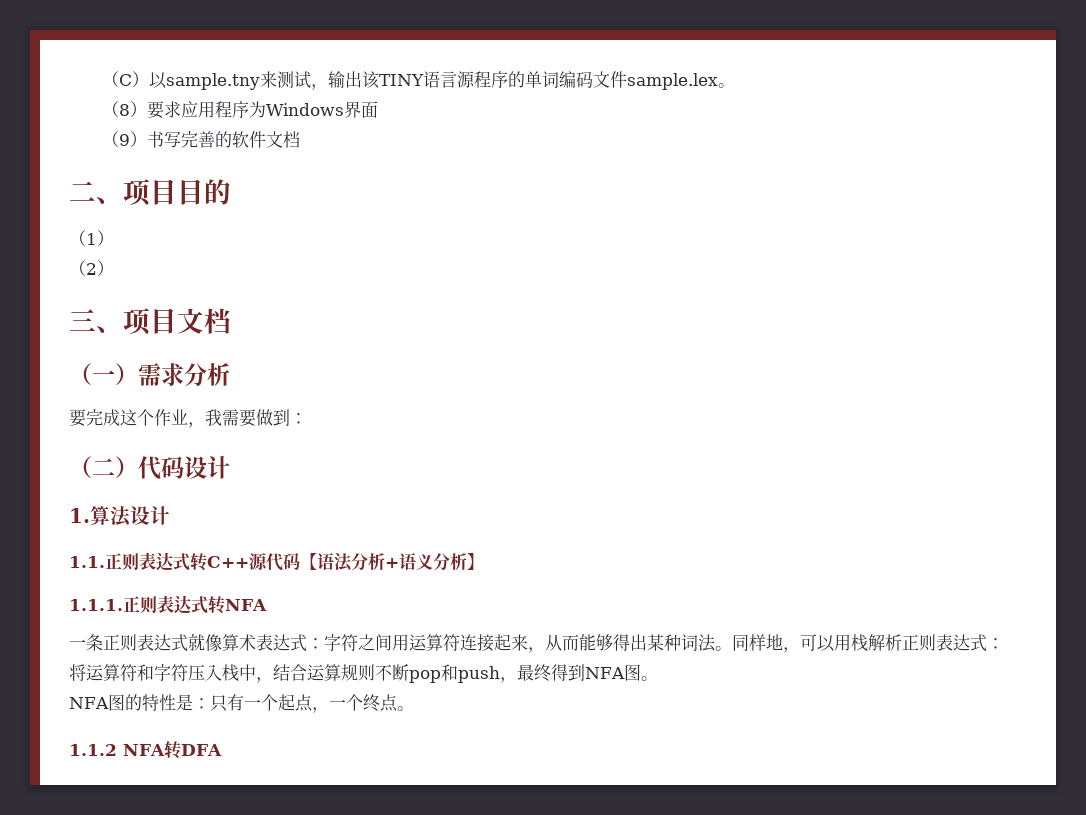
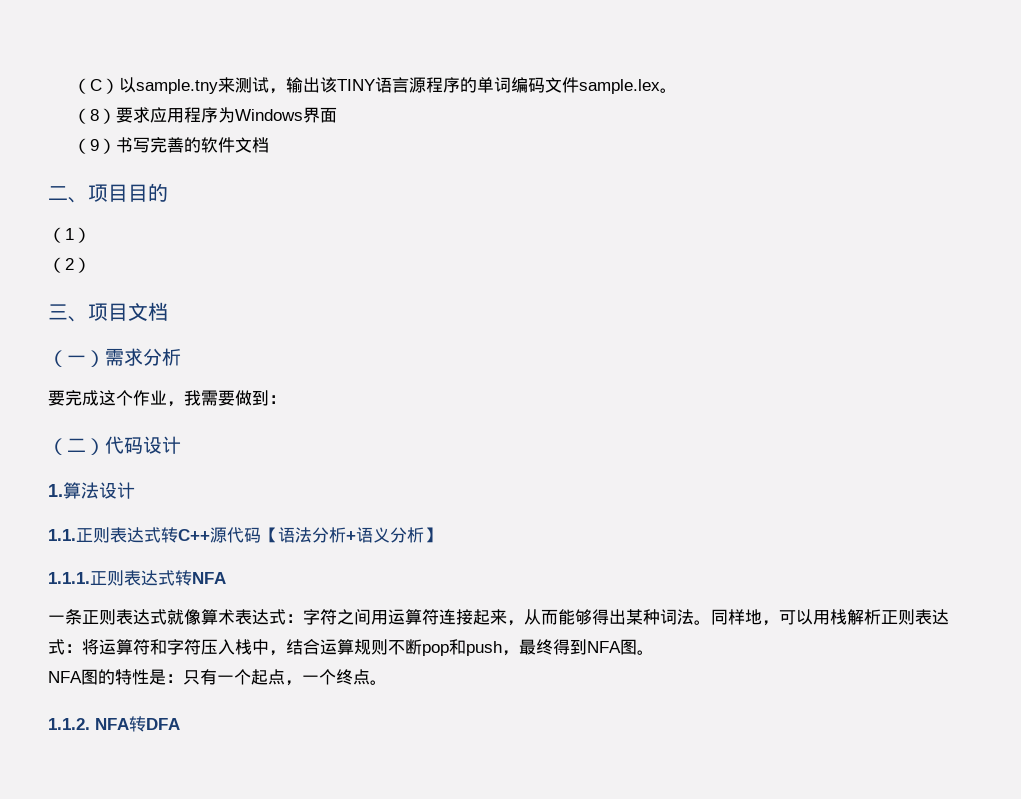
- 1.1.2 NFA转DFA
+ 1.1.2. NFA转DFA

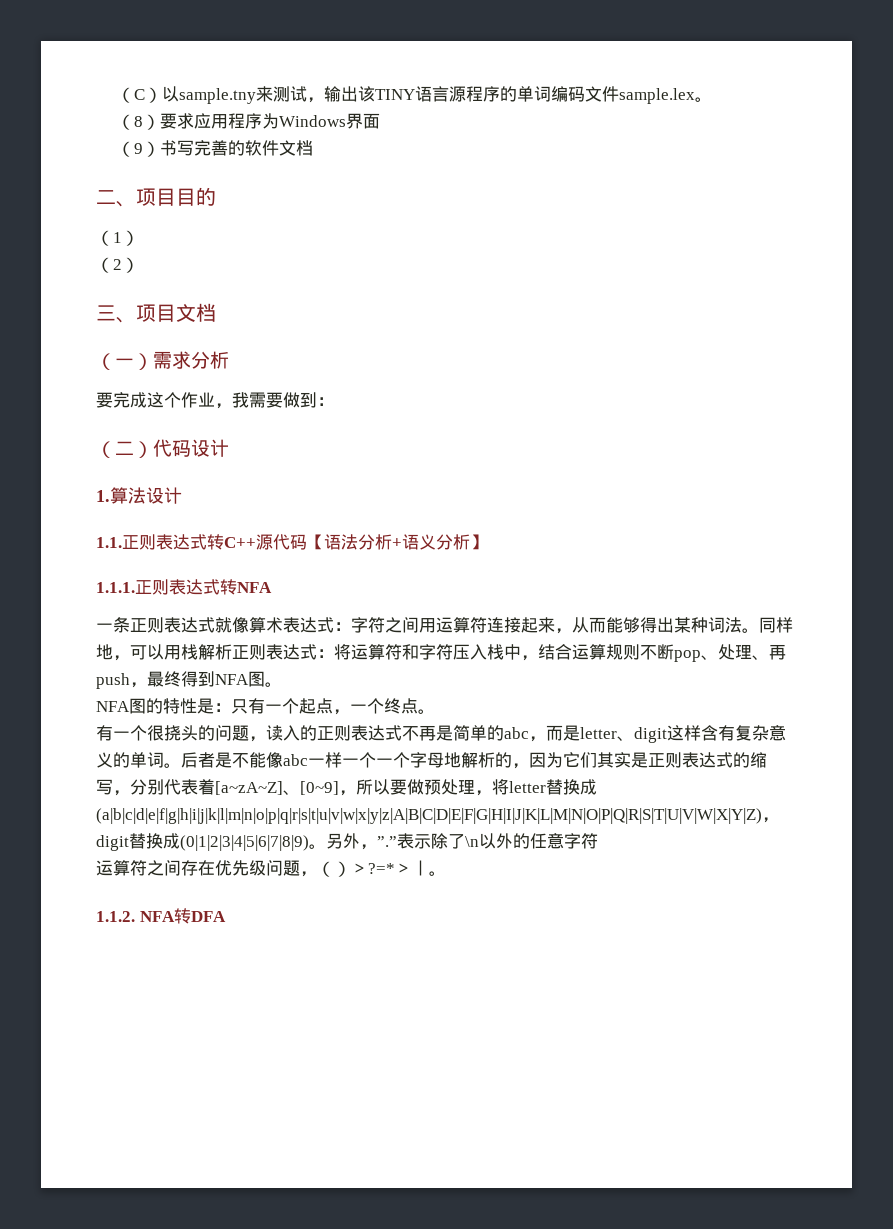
- 同样地，可以用栈解析正则表达式：将运算符和字符压入栈中，结合运算规则不断pop和push，最终得到NFA图。
+ 同样地，可以用栈解析正则表达式：将运算符和字符压入栈中，结合运算规则不断pop、处理、再push，最终得到NFA图。
+ 有一个很挠头的问题，读入的正则表达式不再是简单的abc，而是letter、digit这样含有复杂意义的单词。后者是不能像abc一样一个一个字母地解析的，因为它们其实是正则表达式的缩写，分别代表着[a~zA~Z]、[0~9]，所以要做预处理，将letter替换成(a|b|c|d|e|f|g|h|i|j|k|l|m|n|o|p|q|r|s|t|u|v|w|x|y|z|A|B|C|D|E|F|G|H|I|J|K|L|M|N|O|P|Q|R|S|T|U|V|W|X|Y|Z)，digit替换成(0|1|2|3|4|5|6|7|8|9)。另外，”.”表示除了\n以外的任意字符
+ 运算符之间存在优先级问题，（）＞?=*＞丨。

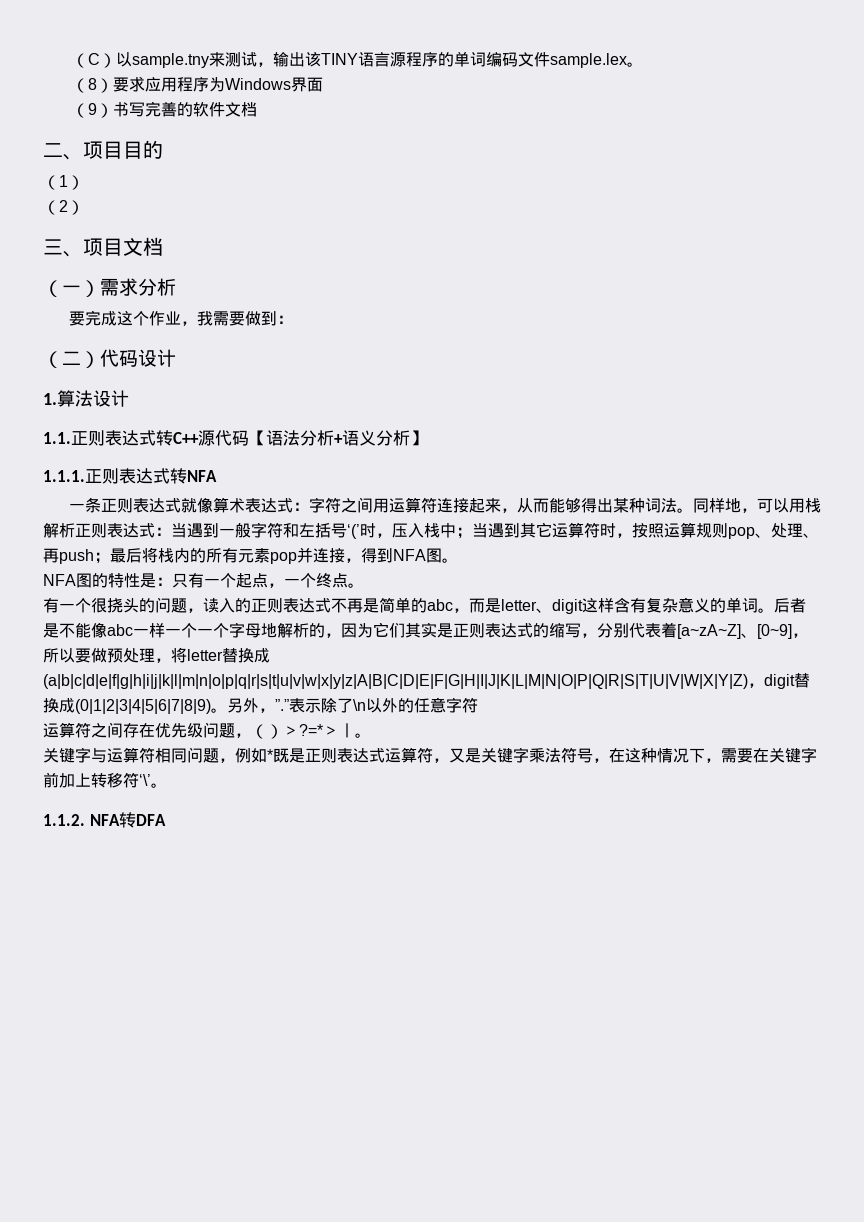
- 同样地，可以用栈解析正则表达式：将运算符和字符压入栈中，结合运算规则不断pop、处理、再push，最终得到NFA图。
+ 同样地，可以用栈解析正则表达式：当遇到一般字符和左括号‘(’时，压入栈中；当遇到其它运算符时，按照运算规则pop、处理、再push；最后将栈内的所有元素pop并连接，得到NFA图。
+ 关键字与运算符相同问题，例如*既是正则表达式运算符，又是关键字乘法符号，在这种情况下，需要在关键字前加上转移符‘\’。

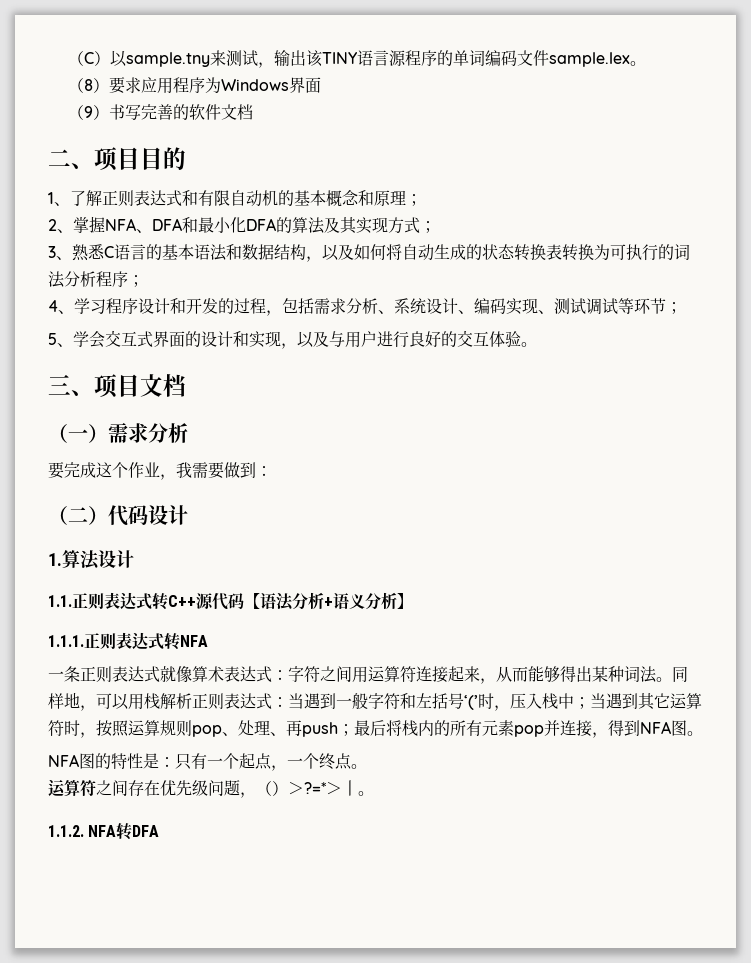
- （1）
- （2）
+ 1、了解正则表达式和有限自动机的基本概念和原理；
+ 2、掌握NFA、DFA和最小化DFA的算法及其实现方式；
+ 3、熟悉C语言的基本语法和数据结构，以及如何将自动生成的状态转换表转换为可执行的词法分析程序；
+ 4、学习程序设计和开发的过程，包括需求分析、系统设计、编码实现、测试调试等环节；
+ 5、学会交互式界面的设计和实现，以及与用户进行良好的交互体验。
- 有一个很挠头的问题，读入的正则表达式不再是简单的abc，而是letter、digit这样含有复杂意义的单词。后者是不能像abc一样一个一个字母地解析的，因为它们其实是正则表达式的缩写，分别代表着[a~zA~Z]、[0~9]，所以要做预处理，将letter替换成(a|b|c|d|e|f|g|h|i|j|k|l|m|n|o|p|q|r|s|t|u|v|w|x|y|z|A|B|C|D|E|F|G|H|I|J|K|L|M|N|O|P|Q|R|S|T|U|V|W|X|Y|Z)，digit替换成(0|1|2|3|4|5|6|7|8|9)。另外，”.”表示除了\n以外的任意字符
- 关键字与运算符相同问题，例如*既是正则表达式运算符，又是关键字乘法符号，在这种情况下，需要在关键字前加上转移符‘\’。

